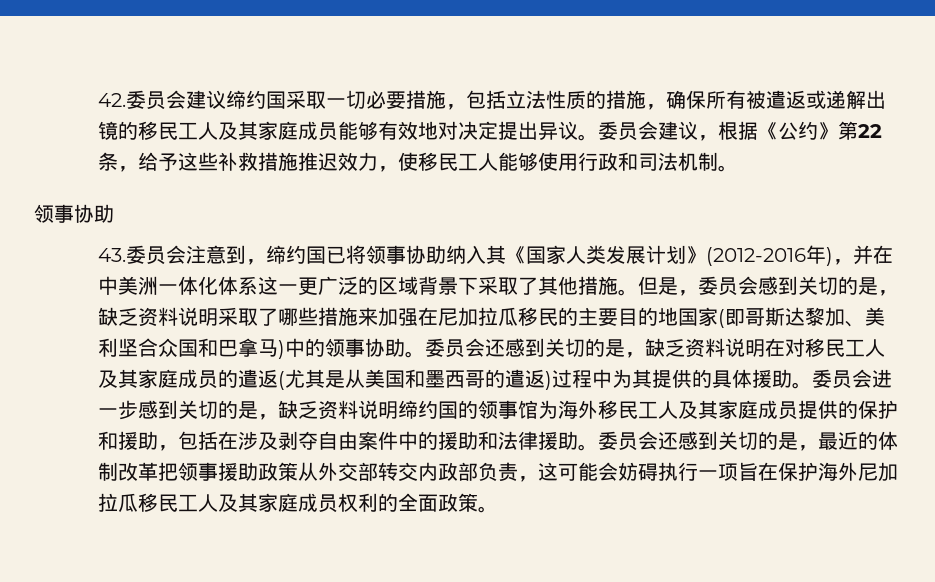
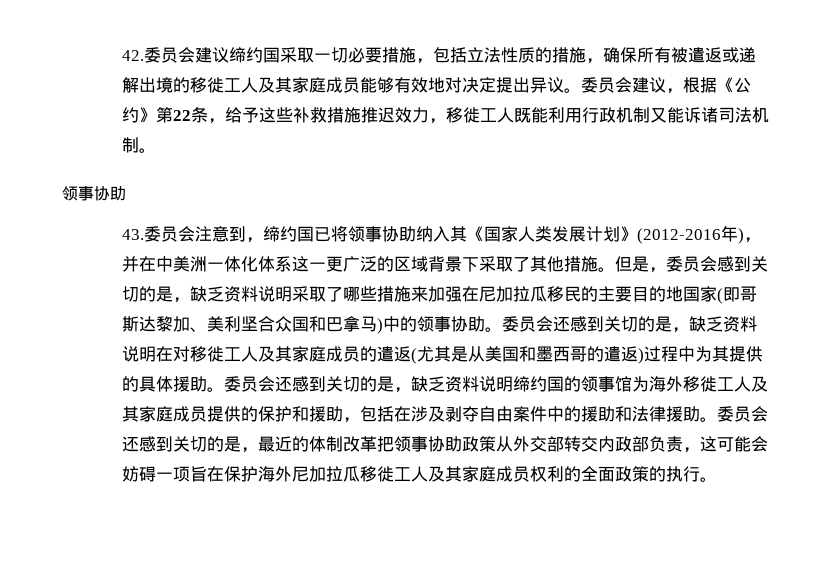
- 42.委员会建议缔约国采取一切必要措施，包括立法性质的措施，确保所有被遣返或递解出镜的移民工人及其家庭成员能够有效地对决定提出异议。
+ 42.委员会建议缔约国采取一切必要措施，包括立法性质的措施，确保所有被遣返或递解出境的移徙工人及其家庭成员能够有效地对决定提出异议。
- 委员会建议，根据《公约》第22条，给予这些补救措施推迟效力，使移民工人能够使用行政和司法机制。
+ 委员会建议，根据《公约》第22条，给予这些补救措施推迟效力，移徙工人既能利用行政机制又能诉诸司法机制。
- 委员会还感到关切的是，缺乏资料说明在对移民工人及其家庭成员的遣返(尤其是从美国和墨西哥的遣返)过程中为其提供的具体援助。
+ 委员会还感到关切的是，缺乏资料说明在对移徙工人及其家庭成员的遣返(尤其是从美国和墨西哥的遣返)过程中为其提供的具体援助。
- 委员会进一步感到关切的是，缺乏资料说明缔约国的领事馆为海外移民工人及其家庭成员提供的保护和援助，包括在涉及剥夺自由案件中的援助和法律援助。
+ 委员会还感到关切的是，缺乏资料说明缔约国的领事馆为海外移徙工人及其家庭成员提供的保护和援助，包括在涉及剥夺自由案件中的援助和法律援助。
- 委员会还感到关切的是，最近的体制改革把领事援助政策从外交部转交内政部负责，这可能会妨碍执行一项旨在保护海外尼加拉瓜移民工人及其家庭成员权利的全面政策。
+ 委员会还感到关切的是，最近的体制改革把领事协助政策从外交部转交内政部负责，这可能会妨碍一项旨在保护海外尼加拉瓜移徙工人及其家庭成员权利的全面政策的执行。

